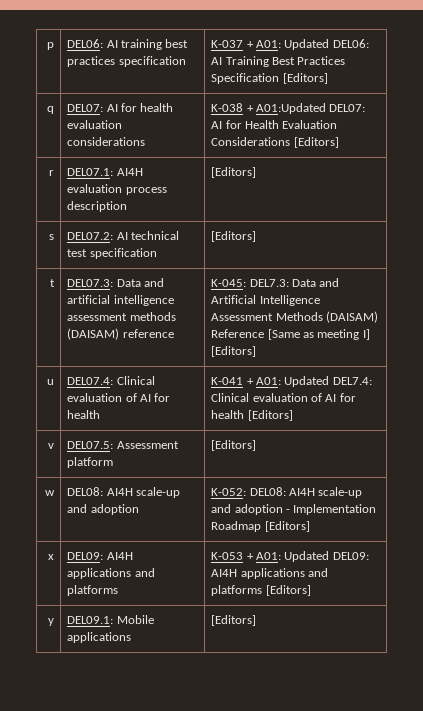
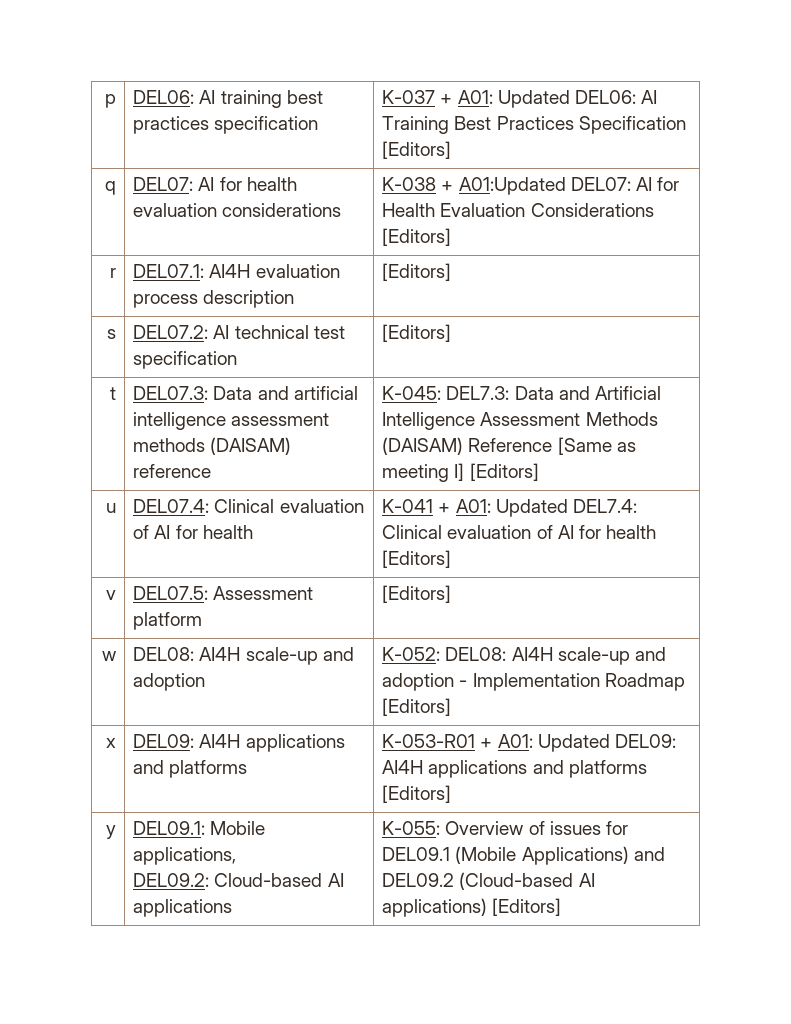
- x | DEL09: AI4H applications and platforms | K-053 + A01: Updated DEL09: AI4H applications and platforms [Editors]
+ x | DEL09: AI4H applications and platforms | K-053-R01 + A01: Updated DEL09: AI4H applications and platforms [Editors]
- y | DEL09.1: Mobile applications | [Editors]
+ y | DEL09.1: Mobile applications,
+ DEL09.2: Cloud-based AI applications | K-055: Overview of issues for DEL09.1 (Mobile Applications) and DEL09.2 (Cloud-based AI applications) [Editors]

